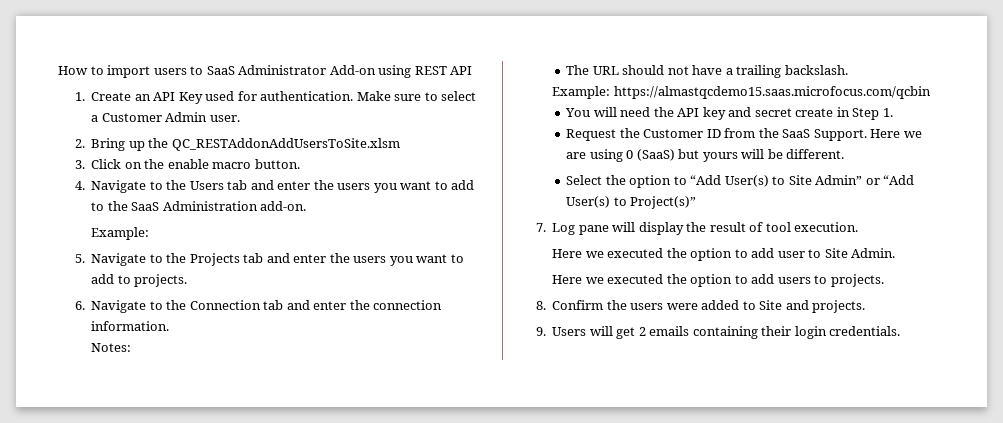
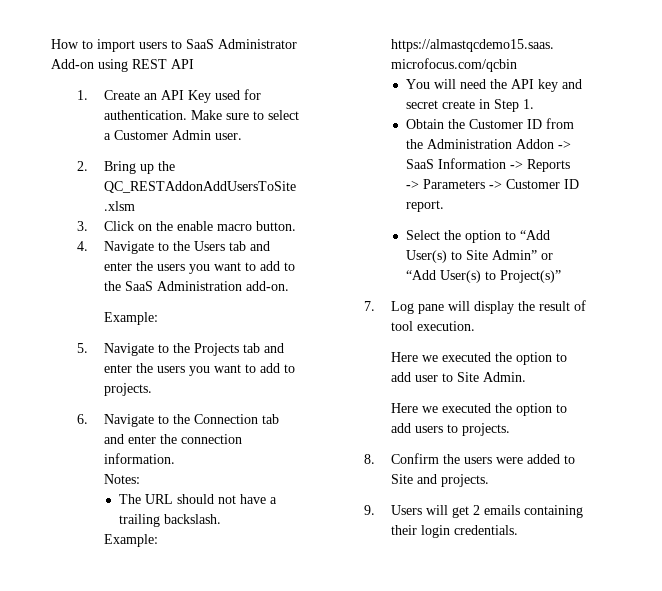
- Request the Customer ID from the SaaS Support. Here we are using 0 (SaaS) but yours will be different.
+ Obtain the Customer ID from the Administration Addon -> SaaS Information -> Reports -> Parameters -> Customer ID report.

